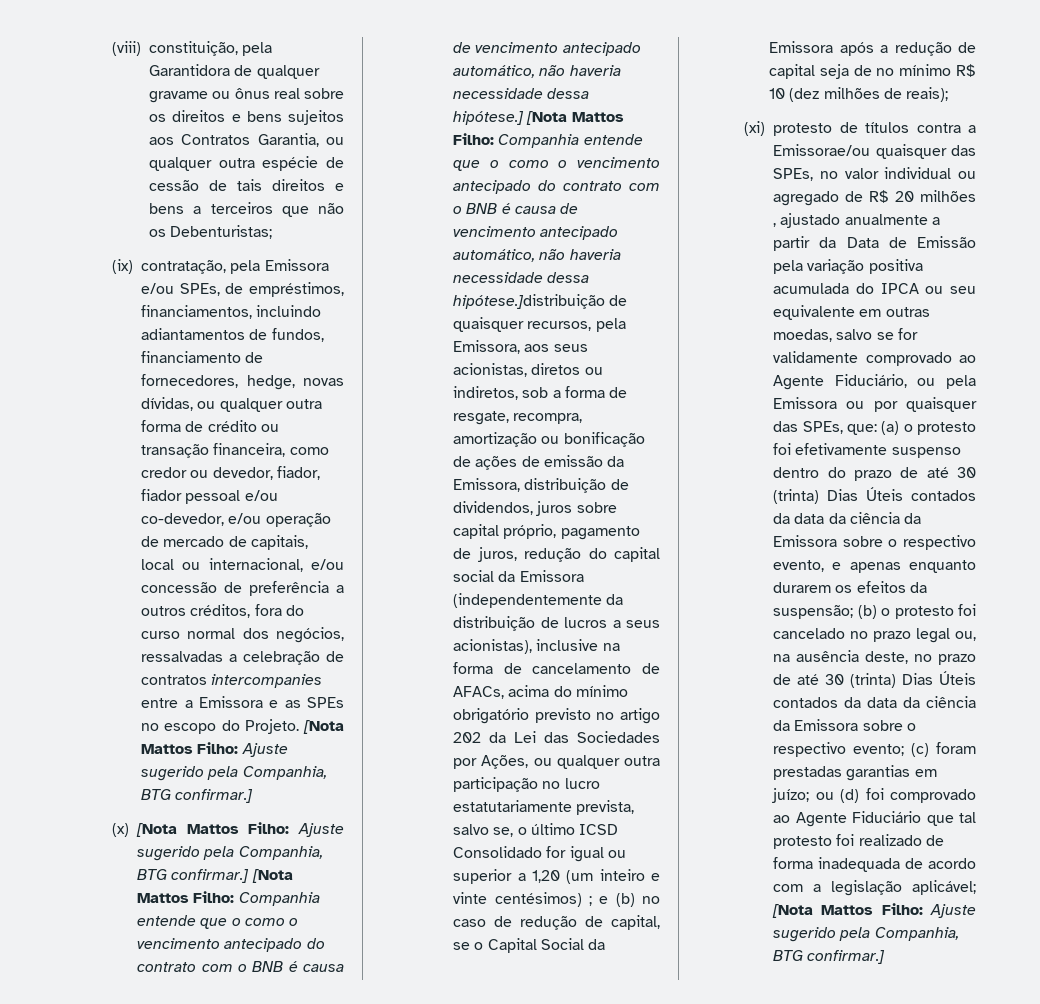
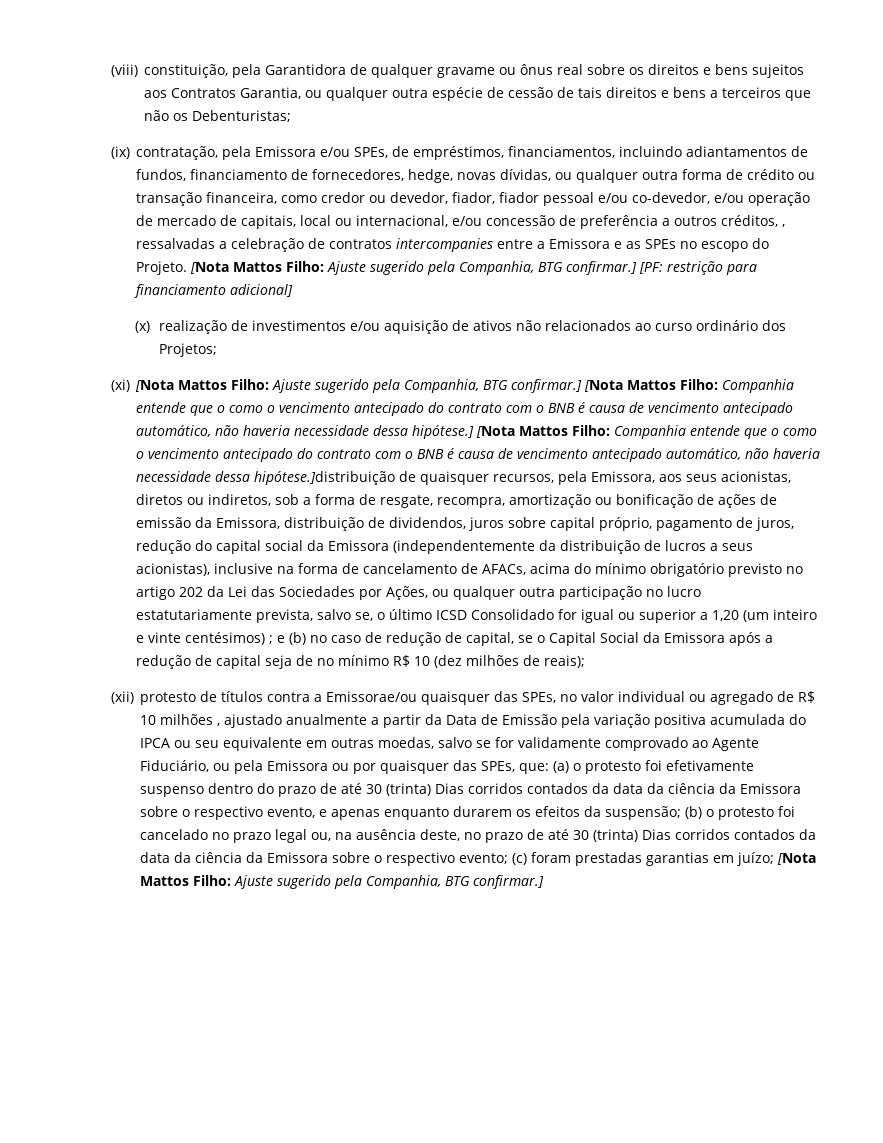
- (ix) contratação, pela Emissora e/ou SPEs, de empréstimos, financiamentos, incluindo adiantamentos de fundos, financiamento de fornecedores, hedge, novas dívidas, ou qualquer outra forma de crédito ou transação financeira, como credor ou devedor, fiador, fiador pessoal e/ou co-devedor, e/ou operação de mercado de capitais, local ou internacional, e/ou concessão de preferência a outros créditos, fora do curso normal dos negócios, ressalvadas a celebração de contratos intercompanies entre a Emissora e as SPEs no escopo do Projeto. [Nota Mattos Filho: Ajuste sugerido pela Companhia, BTG confirmar.]
- (x) [Nota Mattos Filho:
+ (ix) contratação, pela Emissora e/ou SPEs, de empréstimos, financiamentos, incluindo adiantamentos de fundos, financiamento de fornecedores, hedge, novas dívidas, ou qualquer outra forma de crédito ou transação financeira, como credor ou devedor, fiador, fiador pessoal e/ou co-devedor, e/ou operação de mercado de capitais, local ou internacional, e/ou concessão de preferência a outros créditos, , ressalvadas a celebração de contratos intercompanies entre a Emissora e as SPEs no escopo do Projeto. [Nota Mattos Filho: Ajuste sugerido pela Companhia, BTG confirmar.] [PF: restrição para financiamento adicional]
+ (x) realização de investimentos e/ou aquisição de ativos não relacionados ao curso ordinário dos Projetos;
+ (xi) [Nota Mattos Filho:
- (xi) protesto de títulos contra a Emissorae/ou quaisquer das SPEs, no valor individual ou agregado de R$ 20 milhões , ajustado anualmente a partir da Data de Emissão pela variação positiva acumulada do IPCA ou seu equivalente em outras moedas, salvo se for validamente comprovado ao Agente Fiduciário, ou pela Emissora ou por quaisquer das SPEs, que:
+ (xii) protesto de títulos contra a Emissorae/ou quaisquer das SPEs, no valor individual ou agregado de R$ 10 milhões , ajustado anualmente a partir da Data de Emissão pela variação positiva acumulada do IPCA ou seu equivalente em outras moedas, salvo se for validamente comprovado ao Agente Fiduciário, ou pela Emissora ou por quaisquer das SPEs, que:
- (a) o protesto foi efetivamente suspenso dentro do prazo de até 30 (trinta) Dias Úteis contados da data da ciência da Emissora sobre o respectivo evento, e apenas enquanto durarem os efeitos da suspensão;
+ (a) o protesto foi efetivamente suspenso dentro do prazo de até 30 (trinta) Dias corridos contados da data da ciência da Emissora sobre o respectivo evento, e apenas enquanto durarem os efeitos da suspensão;
- (b) o protesto foi cancelado no prazo legal ou, na ausência deste, no prazo de até 30 (trinta) Dias Úteis contados da data da ciência da Emissora sobre o respectivo evento;
+ (b) o protesto foi cancelado no prazo legal ou, na ausência deste, no prazo de até 30 (trinta) Dias corridos contados da data da ciência da Emissora sobre o respectivo evento;
- ou (d) foi comprovado ao Agente Fiduciário que tal protesto foi realizado de forma inadequada de acordo com a legislação aplicável;

